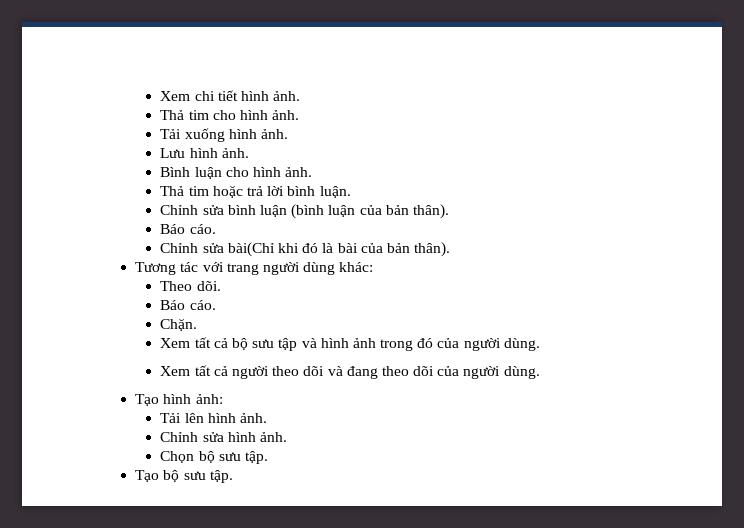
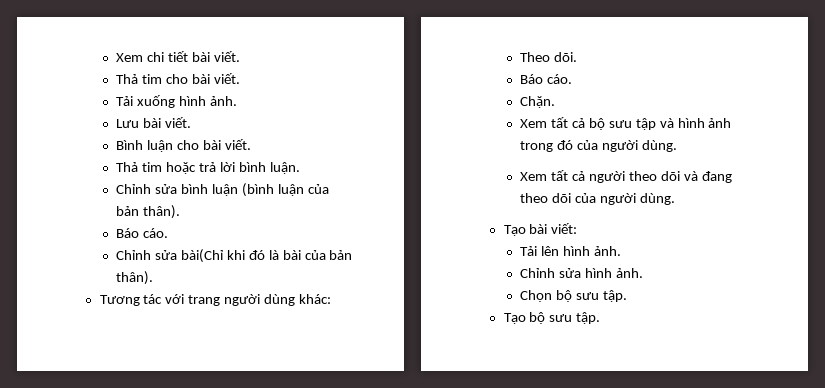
- Xem chi tiết hình ảnh.
+ Xem chi tiết bài viết.
- Thả tim cho hình ảnh.
+ Thả tim cho bài viết.
- Lưu hình ảnh.
+ Lưu bài viết.
- Bình luận cho hình ảnh.
+ Bình luận cho bài viết.
- Tạo hình ảnh:
+ Tạo bài viết:

